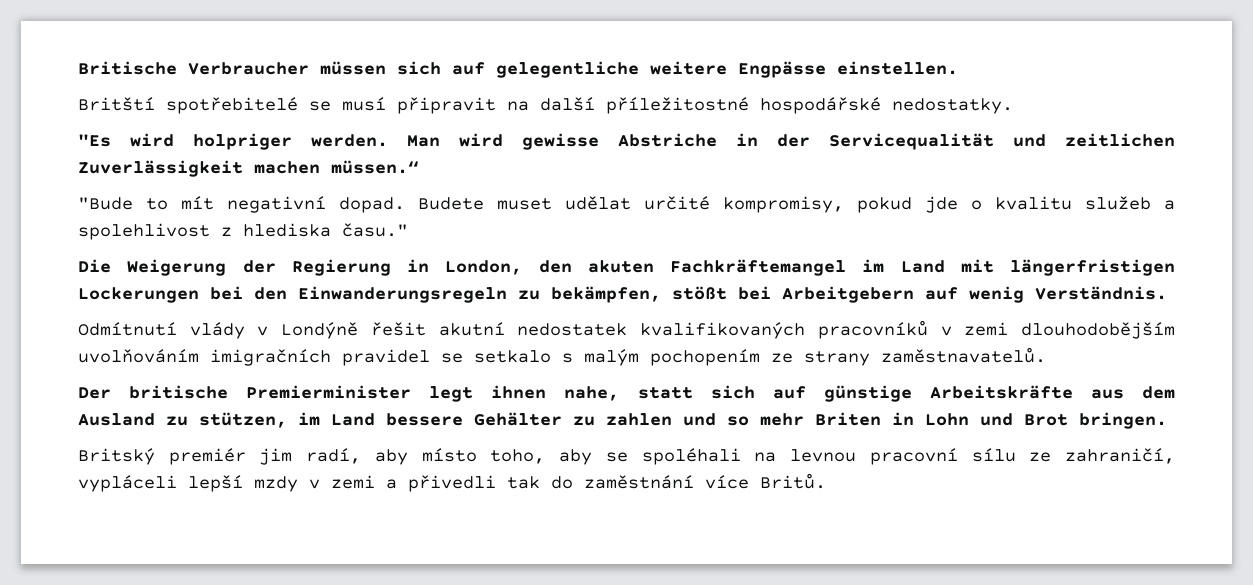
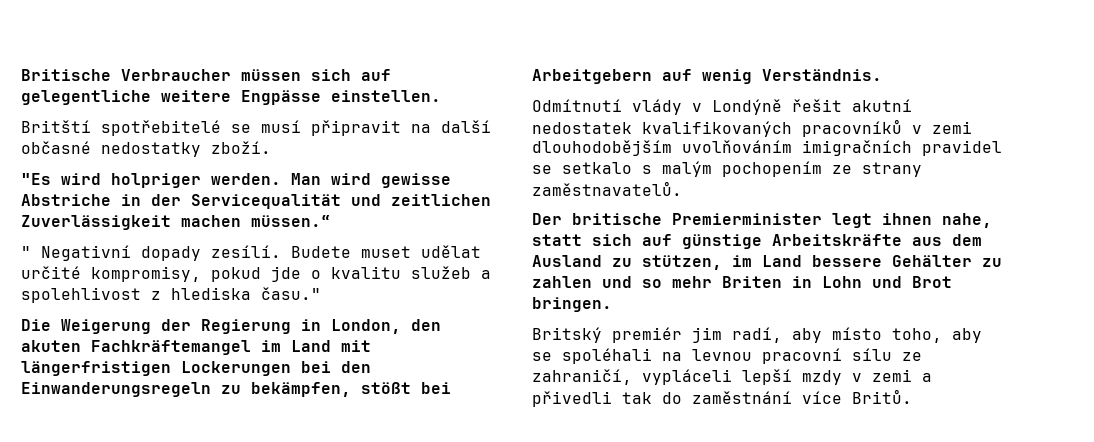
- Britští spotřebitelé se musí připravit na další příležitostné hospodářské nedostatky.
+ Britští spotřebitelé se musí připravit na další občasné nedostatky zboží.
- "Bude to mít negativní dopad.
+ " Negativní dopady zesílí.

